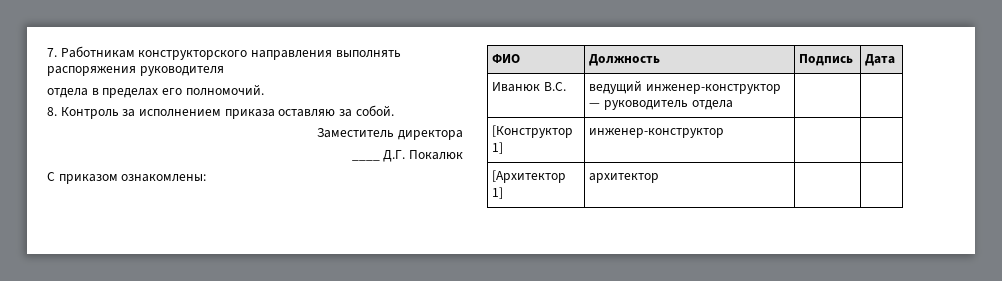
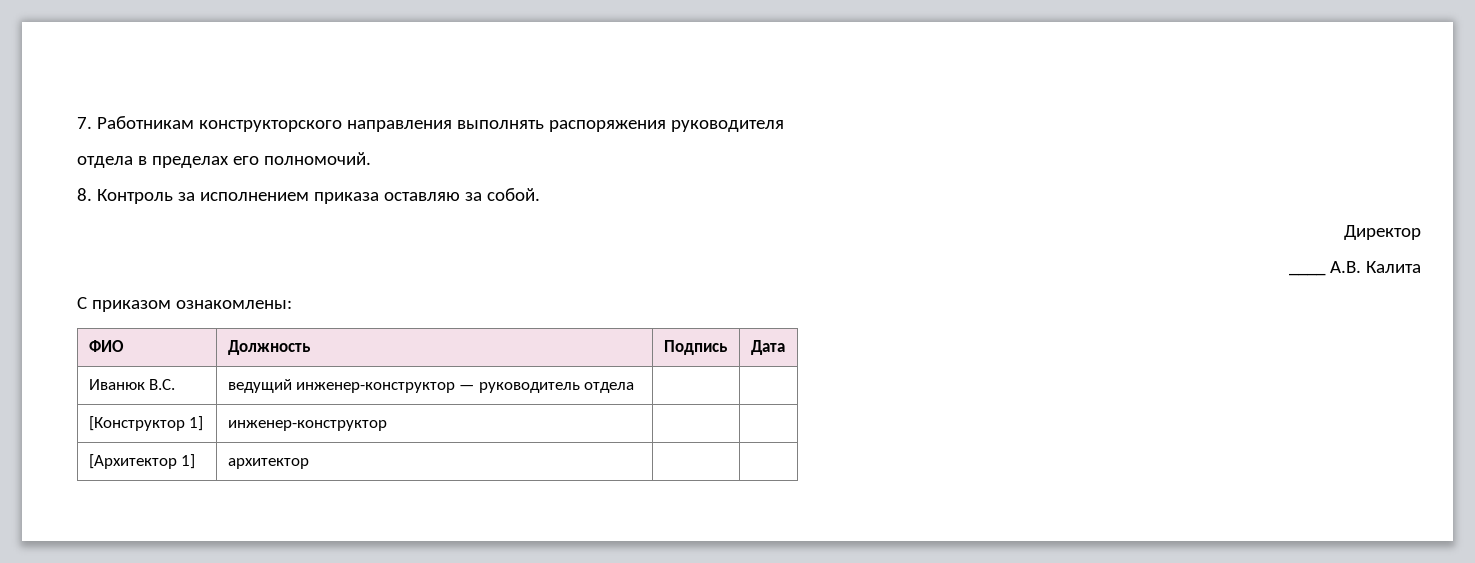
- Заместитель директора
+ Директор
- ____ Д.Г. Покалюк
+ ____ А.В. Калита

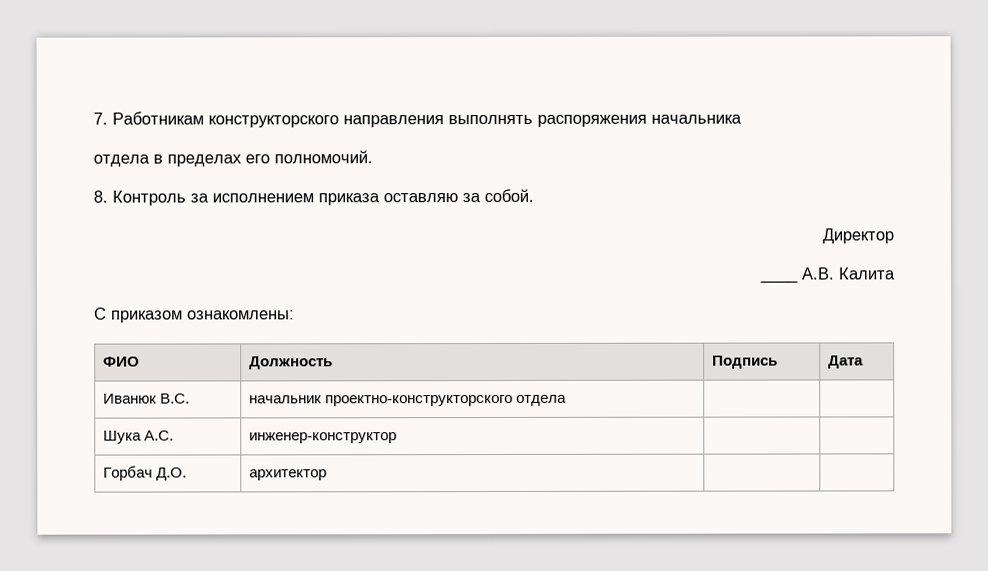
- 7. Работникам конструкторского направления выполнять распоряжения руководителя
+ 7. Работникам конструкторского направления выполнять распоряжения начальника
- Иванюк В.С. | ведущий инженер-конструктор — руководитель отдела | |
+ Иванюк В.С. | начальник проектно-конструкторского отдела | |
- [Конструктор 1] | инженер-конструктор | |
+ Шука А.С. | инженер-конструктор | |
- [Архитектор 1] | архитектор | |
+ Горбач Д.О. | архитектор | |

